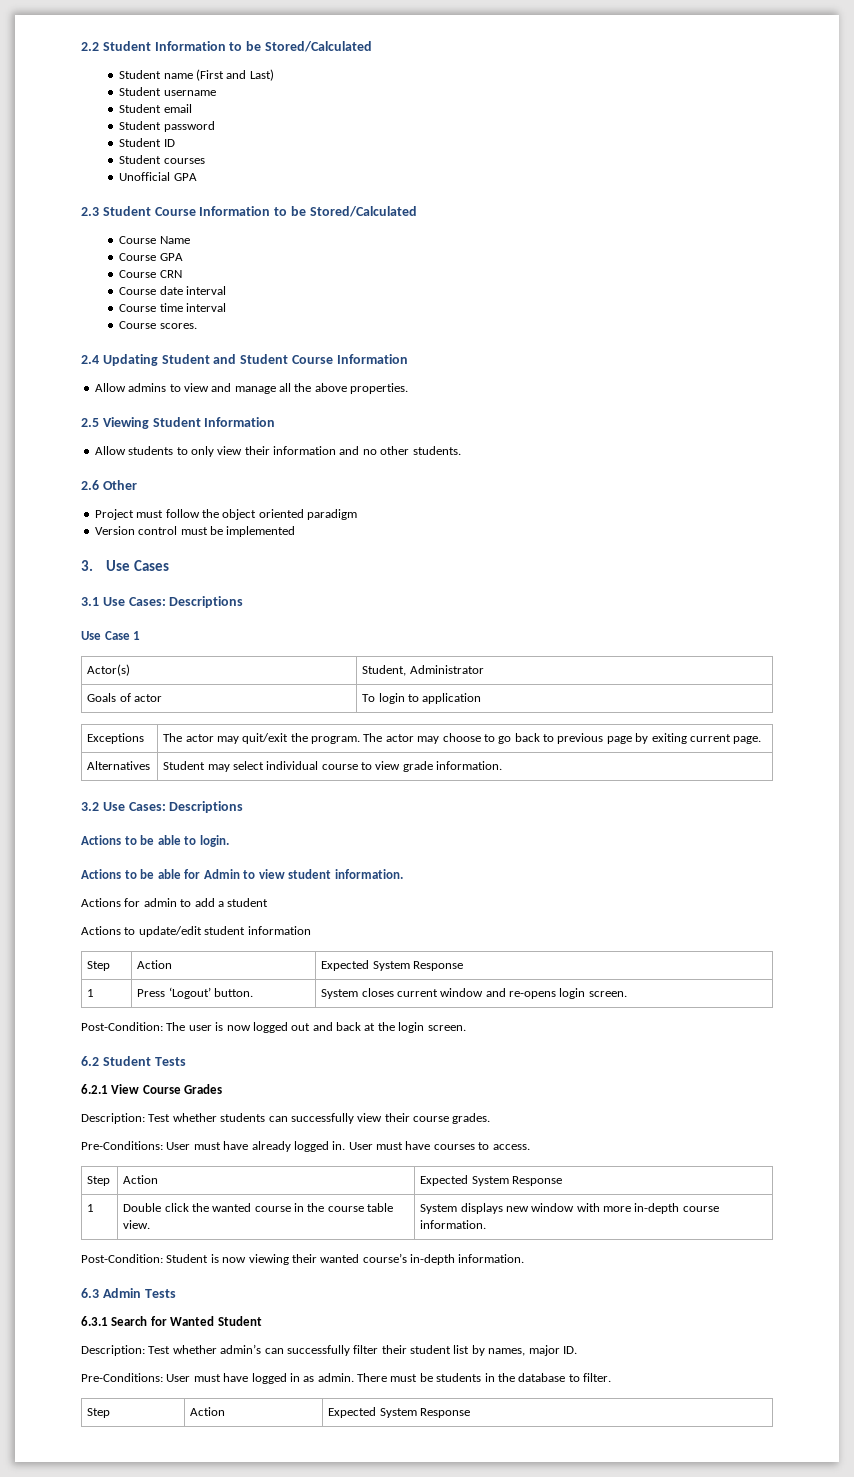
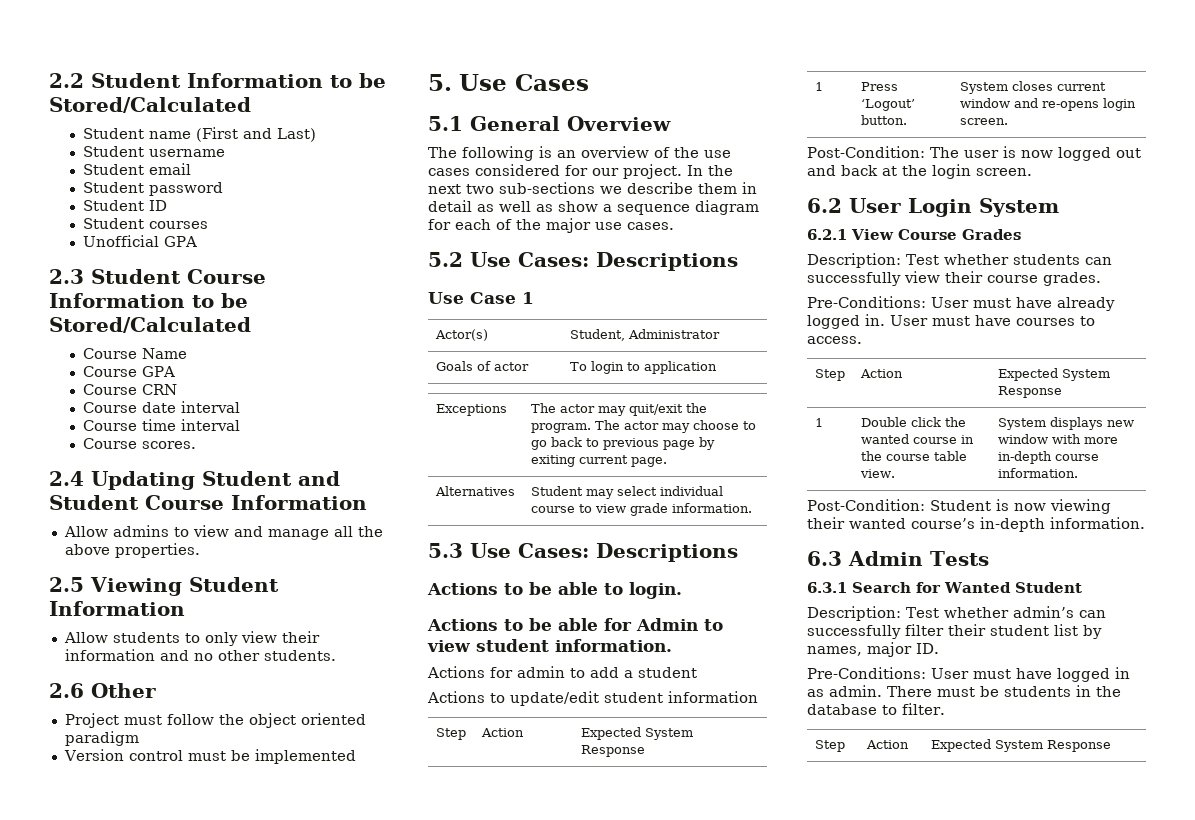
- 3. Use Cases
+ 5. Use Cases
- 3.1 Use Cases: Descriptions
+ 5.1 General Overview
+ The following is an overview of the use cases considered for our project. In the next two sub-sections we describe them in detail as well as show a sequence diagram for each of the major use cases.
+ 5.2 Use Cases: Descriptions
- 3.2 Use Cases: Descriptions
+ 5.3 Use Cases: Descriptions
- 6.2 Student Tests
+ 6.2 User Login System

